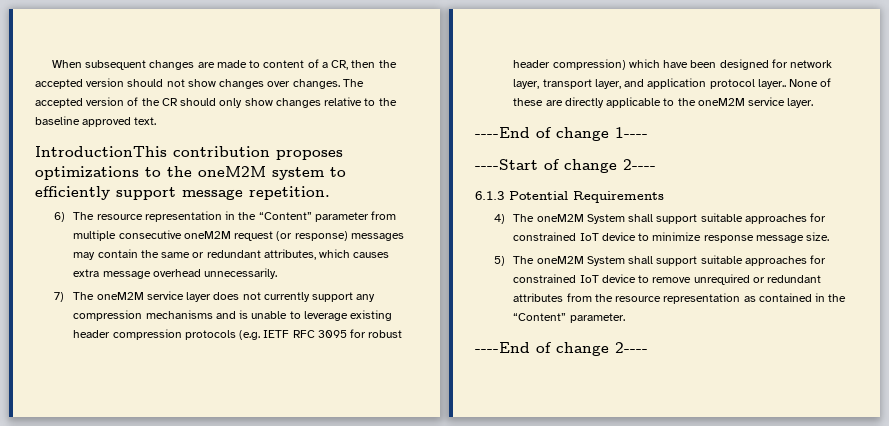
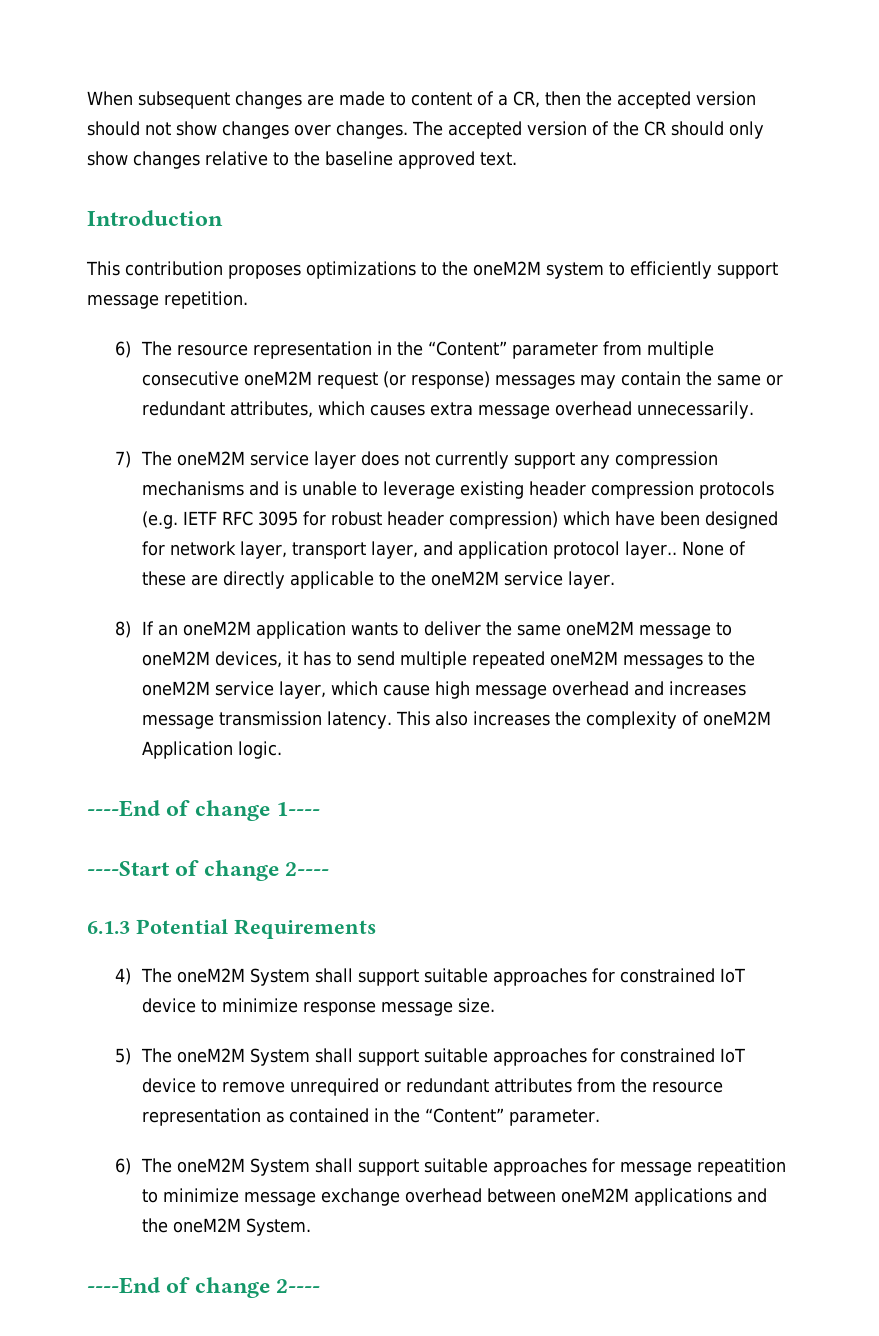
- IntroductionThis contribution proposes optimizations to the oneM2M system to efficiently support message repetition.
+ Introduction
+ This contribution proposes optimizations to the oneM2M system to efficiently support message repetition.
+ 8) If an oneM2M application wants to deliver the same oneM2M message to oneM2M devices, it has to send multiple repeated oneM2M messages to the oneM2M service layer, which cause high message overhead and increases message transmission latency. This also increases the complexity of oneM2M Application logic.
+ 6) The oneM2M System shall support suitable approaches for message repeatition to minimize message exchange overhead between oneM2M applications and the oneM2M System.

